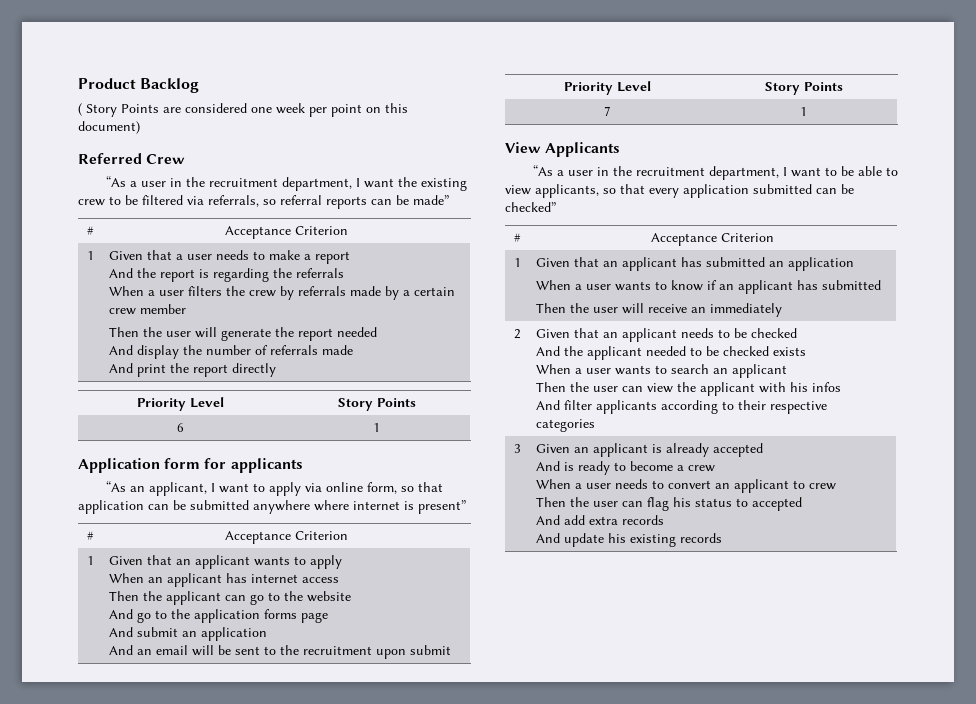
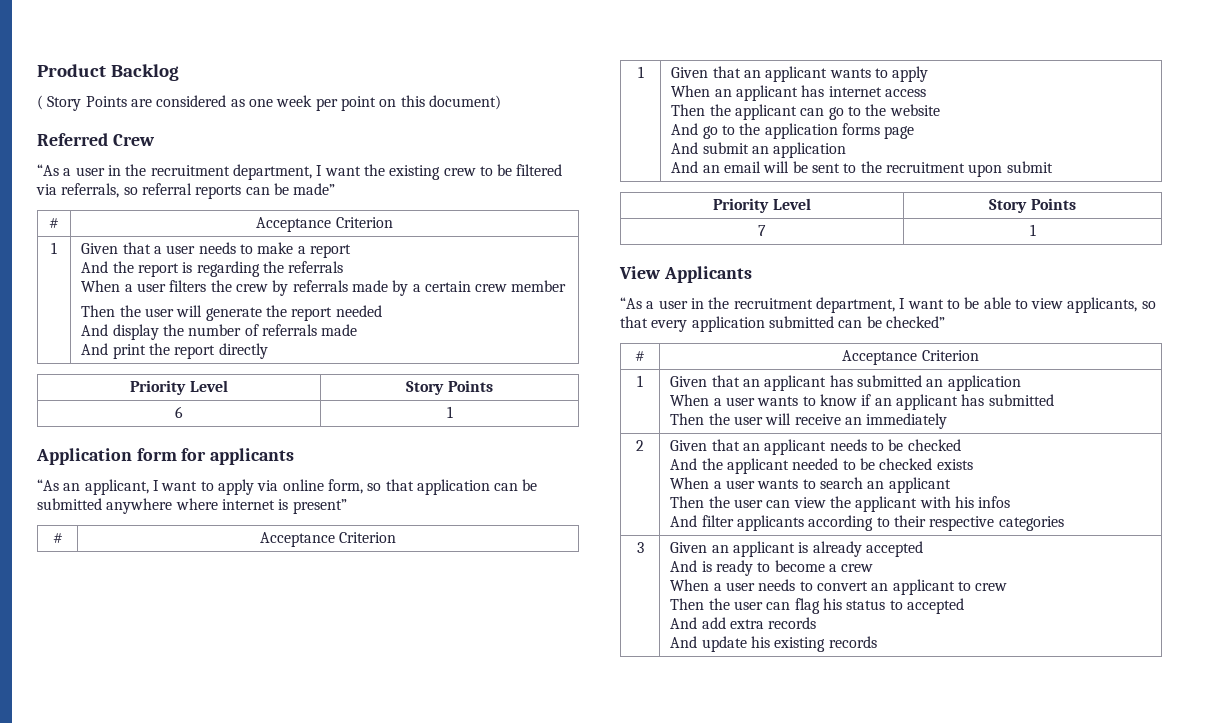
- ( Story Points are considered one week per point on this document)
+ ( Story Points are considered as one week per point on this document)

